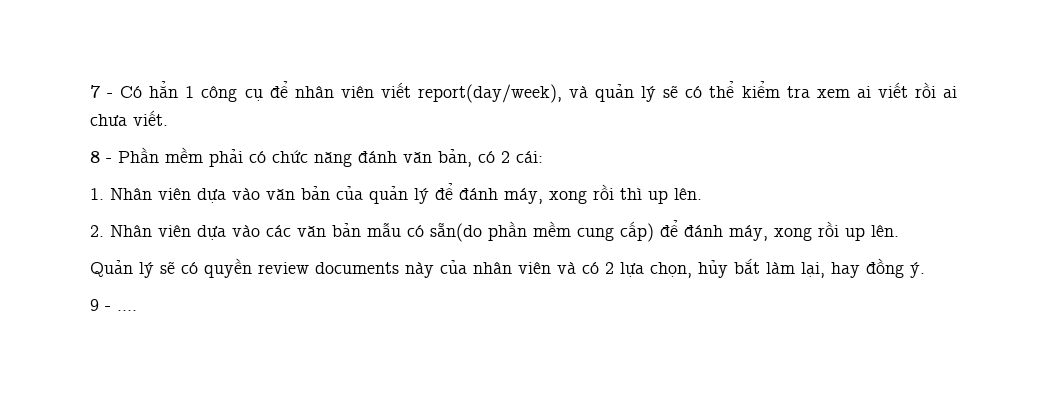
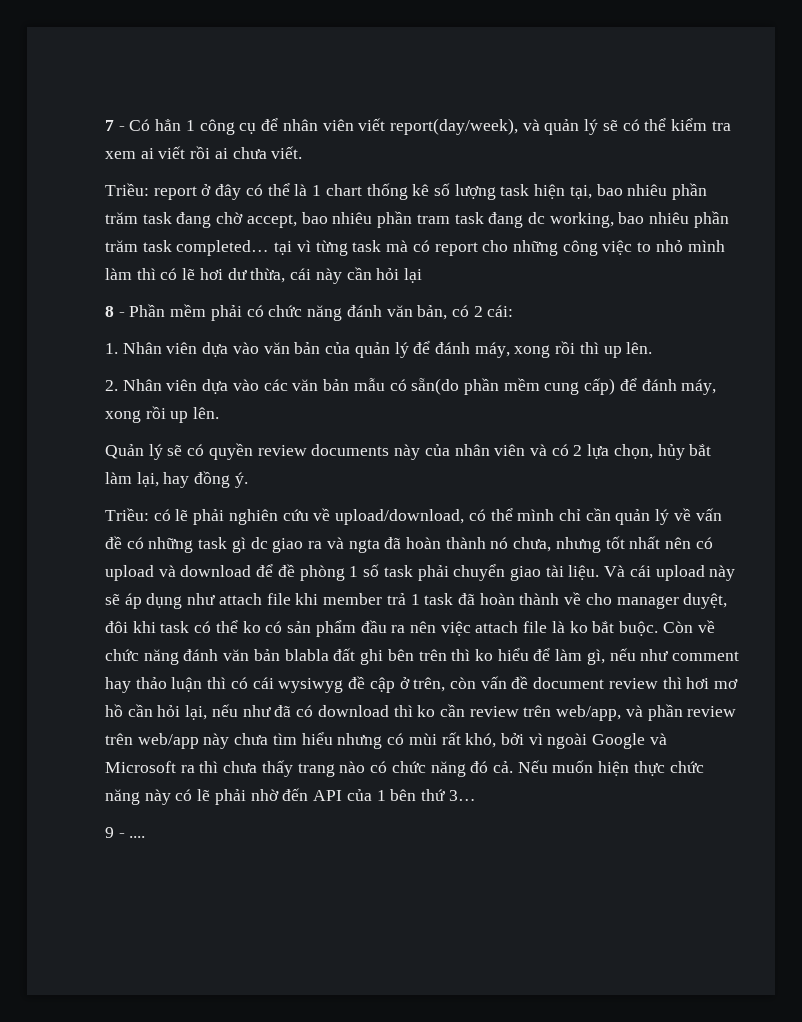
+ Triều: report ở đây có thể là 1 chart thống kê số lượng task hiện tại, bao nhiêu phần trăm task đang chờ accept, bao nhiêu phần tram task đang dc working, bao nhiêu phần trăm task completed… tại vì từng task mà có report cho những công việc to nhỏ mình làm thì có lẽ hơi dư thừa, cái này cần hỏi lại
+ Triều: có lẽ phải nghiên cứu về upload/download, có thể mình chỉ cần quản lý về vấn đề có những task gì dc giao ra và ngta đã hoàn thành nó chưa, nhưng tốt nhất nên có upload và download để đề phòng 1 số task phải chuyển giao tài liệu. Và cái upload này sẽ áp dụng như attach file khi member trả 1 task đã hoàn thành về cho manager duyệt, đôi khi task có thể ko có sản phẩm đầu ra nên việc attach file là ko bắt buộc. Còn về chức năng đánh văn bản blabla đất ghi bên trên thì ko hiểu để làm gì, nếu như comment hay thảo luận thì có cái wysiwyg đề cập ở trên, còn vấn đề document review thì hơi mơ hồ cần hỏi lại, nếu như đã có download thì ko cần review trên web/app, và phần review trên web/app này chưa tìm hiểu nhưng có mùi rất khó, bởi vì ngoài Google và Microsoft ra thì chưa thấy trang nào có chức năng đó cả. Nếu muốn hiện thực chức năng này có lẽ phải nhờ đến API của 1 bên thứ 3…

